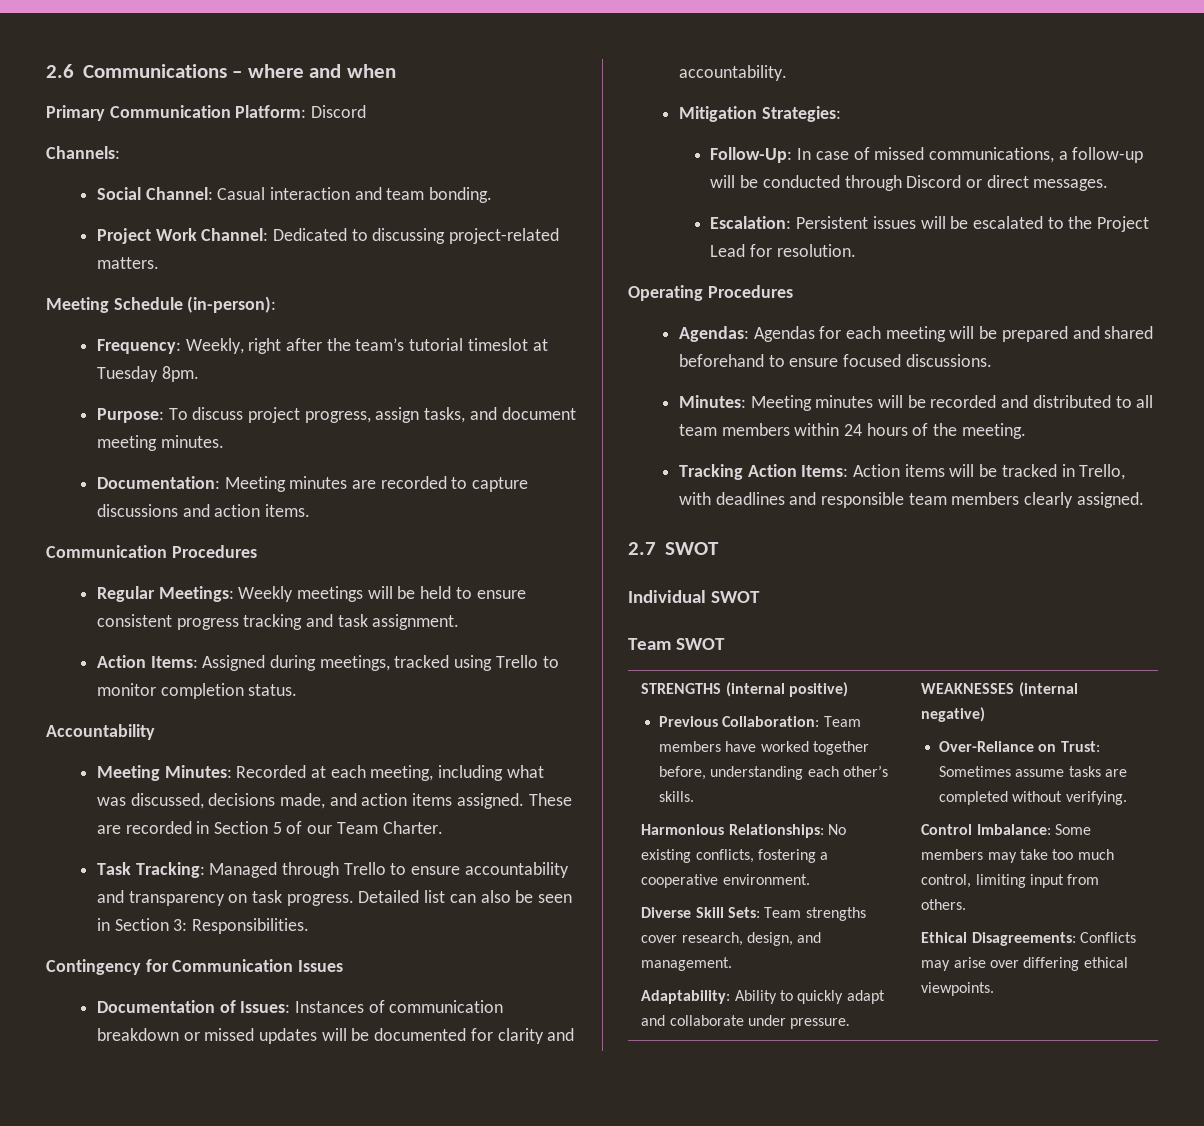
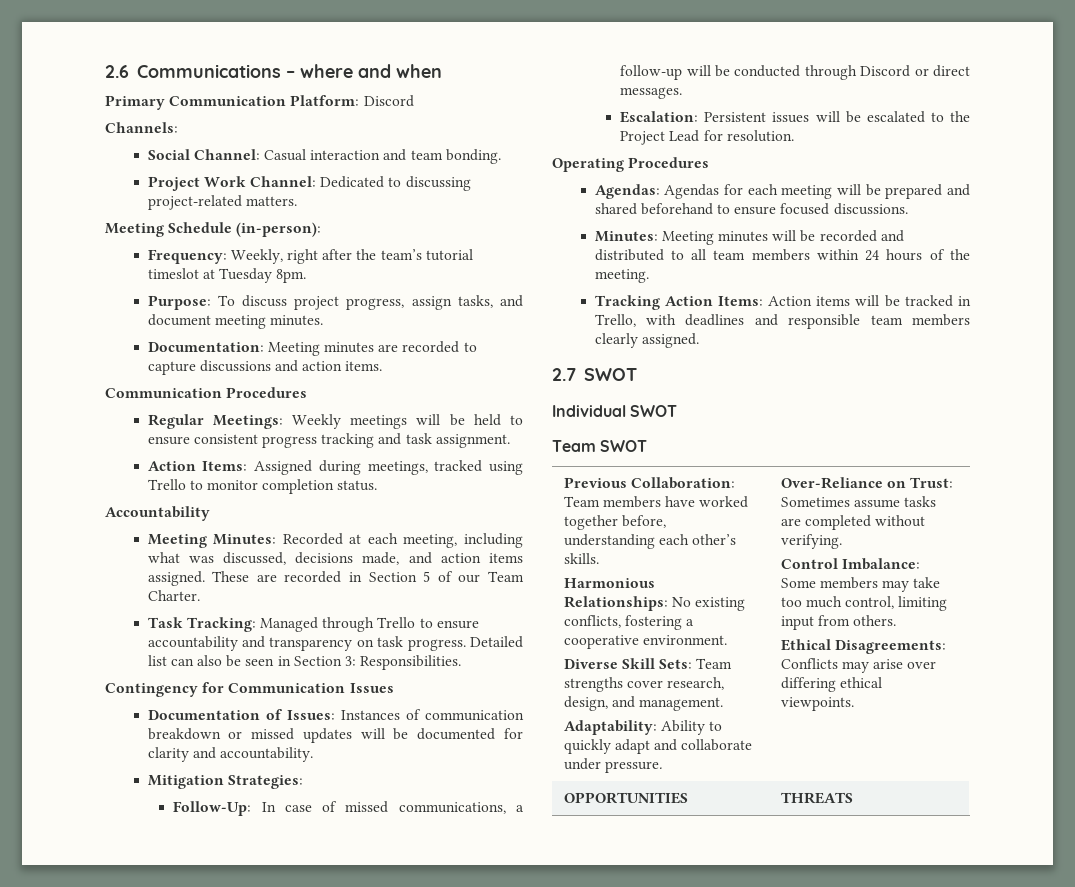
- STRENGTHS (internal positive)
- WEAKNESSES (internal negative)
+ OPPORTUNITIES | THREATS

